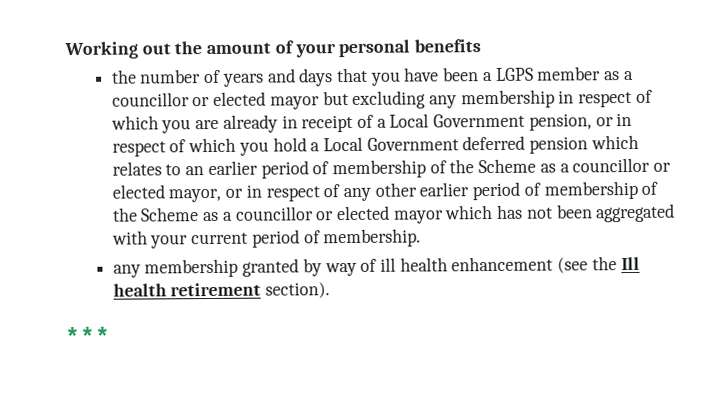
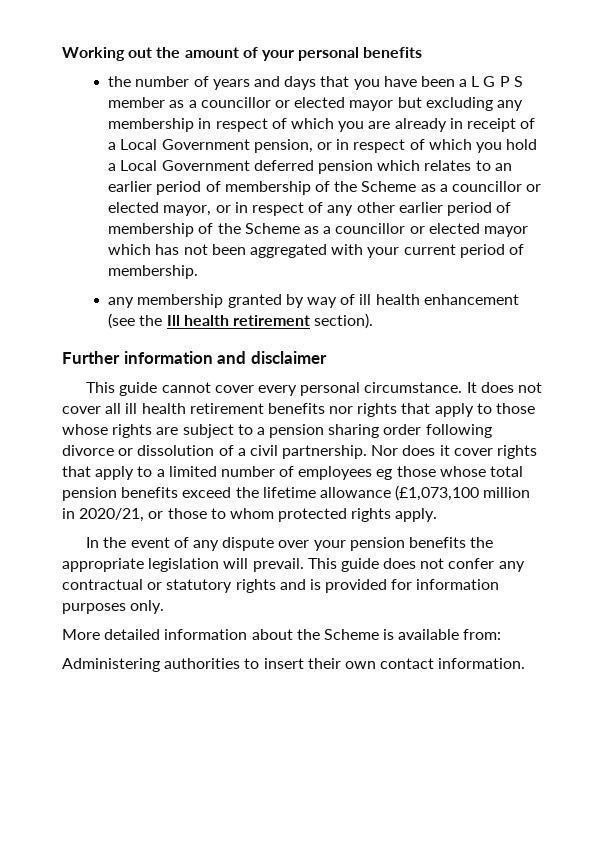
- the number of years and days that you have been a LGPS member as a councillor or elected mayor but excluding any membership in respect of which you are already in receipt of a Local Government pension, or in respect of which you hold a Local Government deferred pension which relates to an earlier period of membership of the Scheme as a councillor or elected mayor, or in respect of any other earlier period of membership of the Scheme as a councillor or elected mayor which has not been aggregated with your current period of membership.
+ the number of years and days that you have been a L G P S member as a councillor or elected mayor but excluding any membership in respect of which you are already in receipt of a Local Government pension, or in respect of which you hold a Local Government deferred pension which relates to an earlier period of membership of the Scheme as a councillor or elected mayor, or in respect of any other earlier period of membership of the Scheme as a councillor or elected mayor which has not been aggregated with your current period of membership.
- * * *
+ Further information and disclaimer
+ This guide cannot cover every personal circumstance. It does not cover all ill health retirement benefits nor rights that apply to those whose rights are subject to a pension sharing order following divorce or dissolution of a civil partnership. Nor does it cover rights that apply to a limited number of employees eg those whose total pension benefits exceed the lifetime allowance (£1,073,100 million in 2020/21, or those to whom protected rights apply.
+ In the event of any dispute over your pension benefits the appropriate legislation will prevail. This guide does not confer any contractual or statutory rights and is provided for information purposes only.
+ More detailed information about the Scheme is available from:
+ Administering authorities to insert their own contact information.

